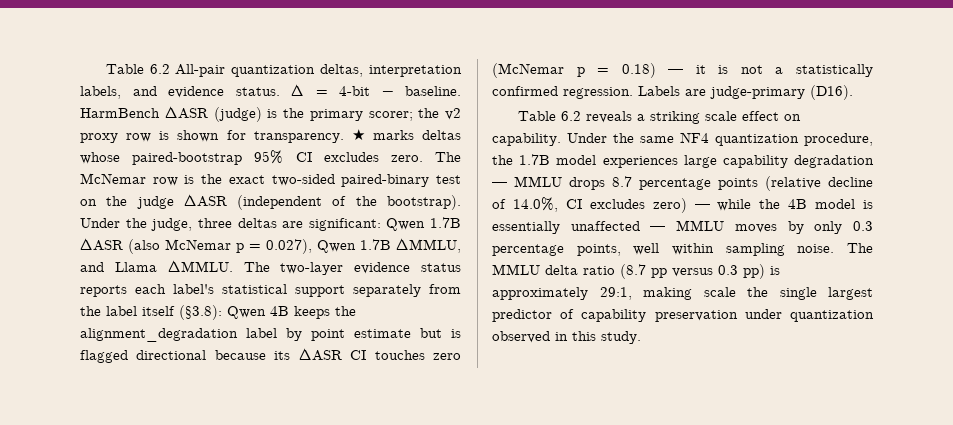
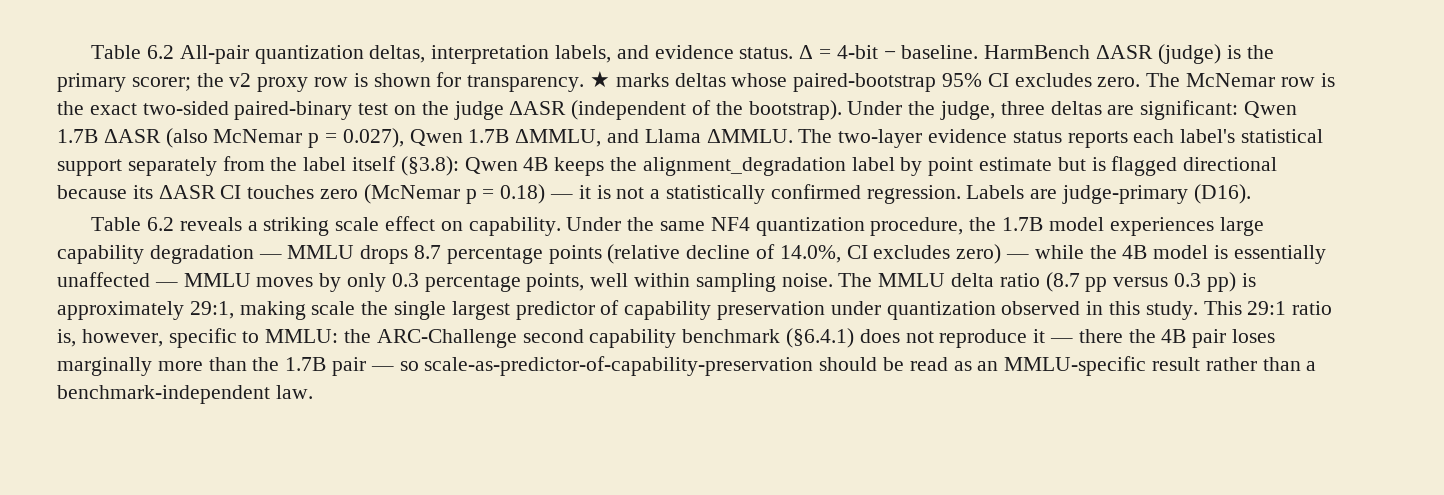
+ This 29:1 ratio is, however, specific to MMLU: the ARC-Challenge second capability benchmark (§6.4.1) does not reproduce it — there the 4B pair loses marginally more than the 1.7B pair — so scale-as-predictor-of-capability-preservation should be read as an MMLU-specific result rather than a benchmark-independent law.

